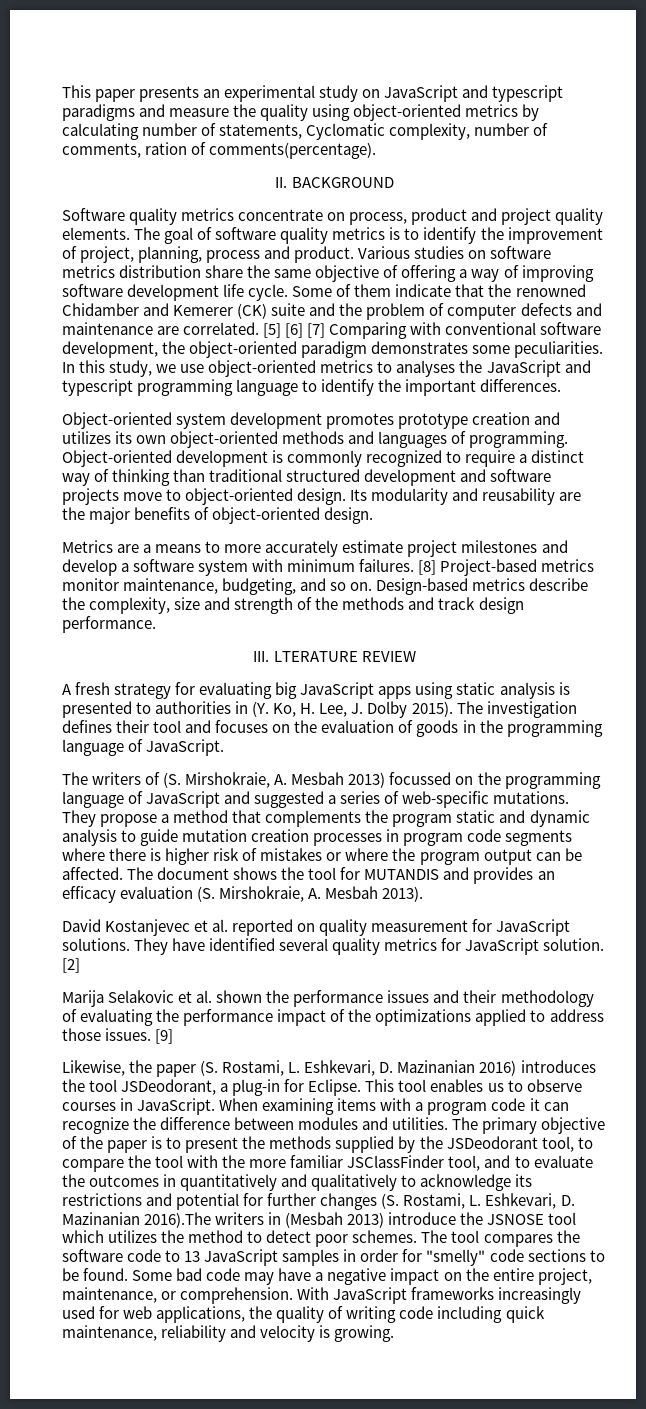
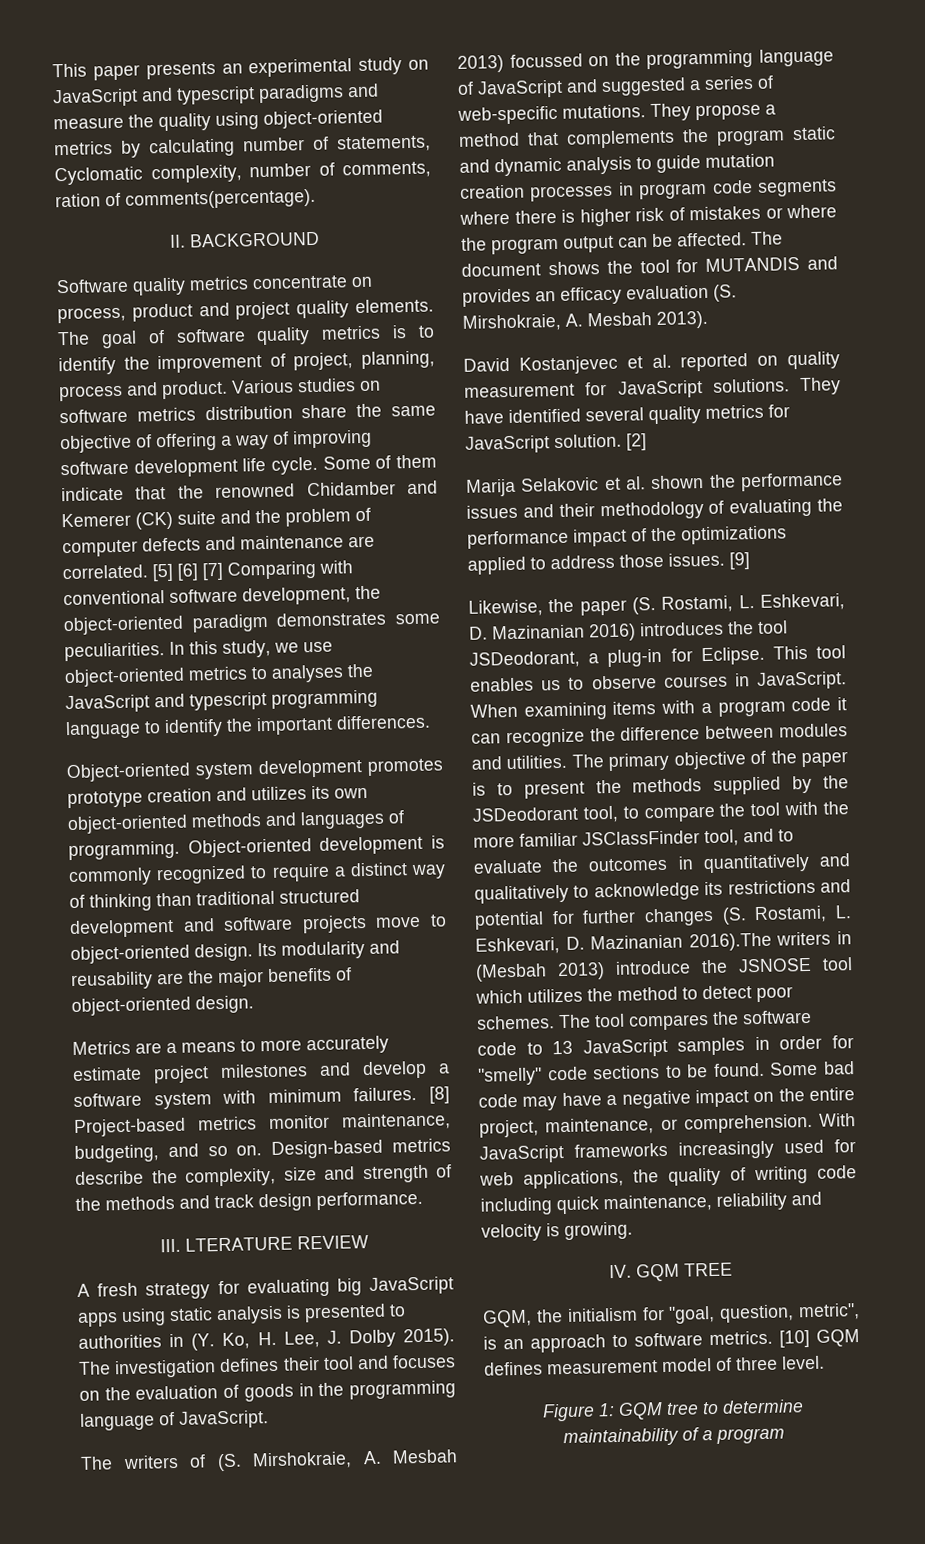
+ IV. GQM TREE
+ GQM, the initialism for "goal, question, metric", is an approach to software metrics. [10] GQM defines measurement model of three level.
+ Figure 1: GQM tree to determine maintainability of a program

